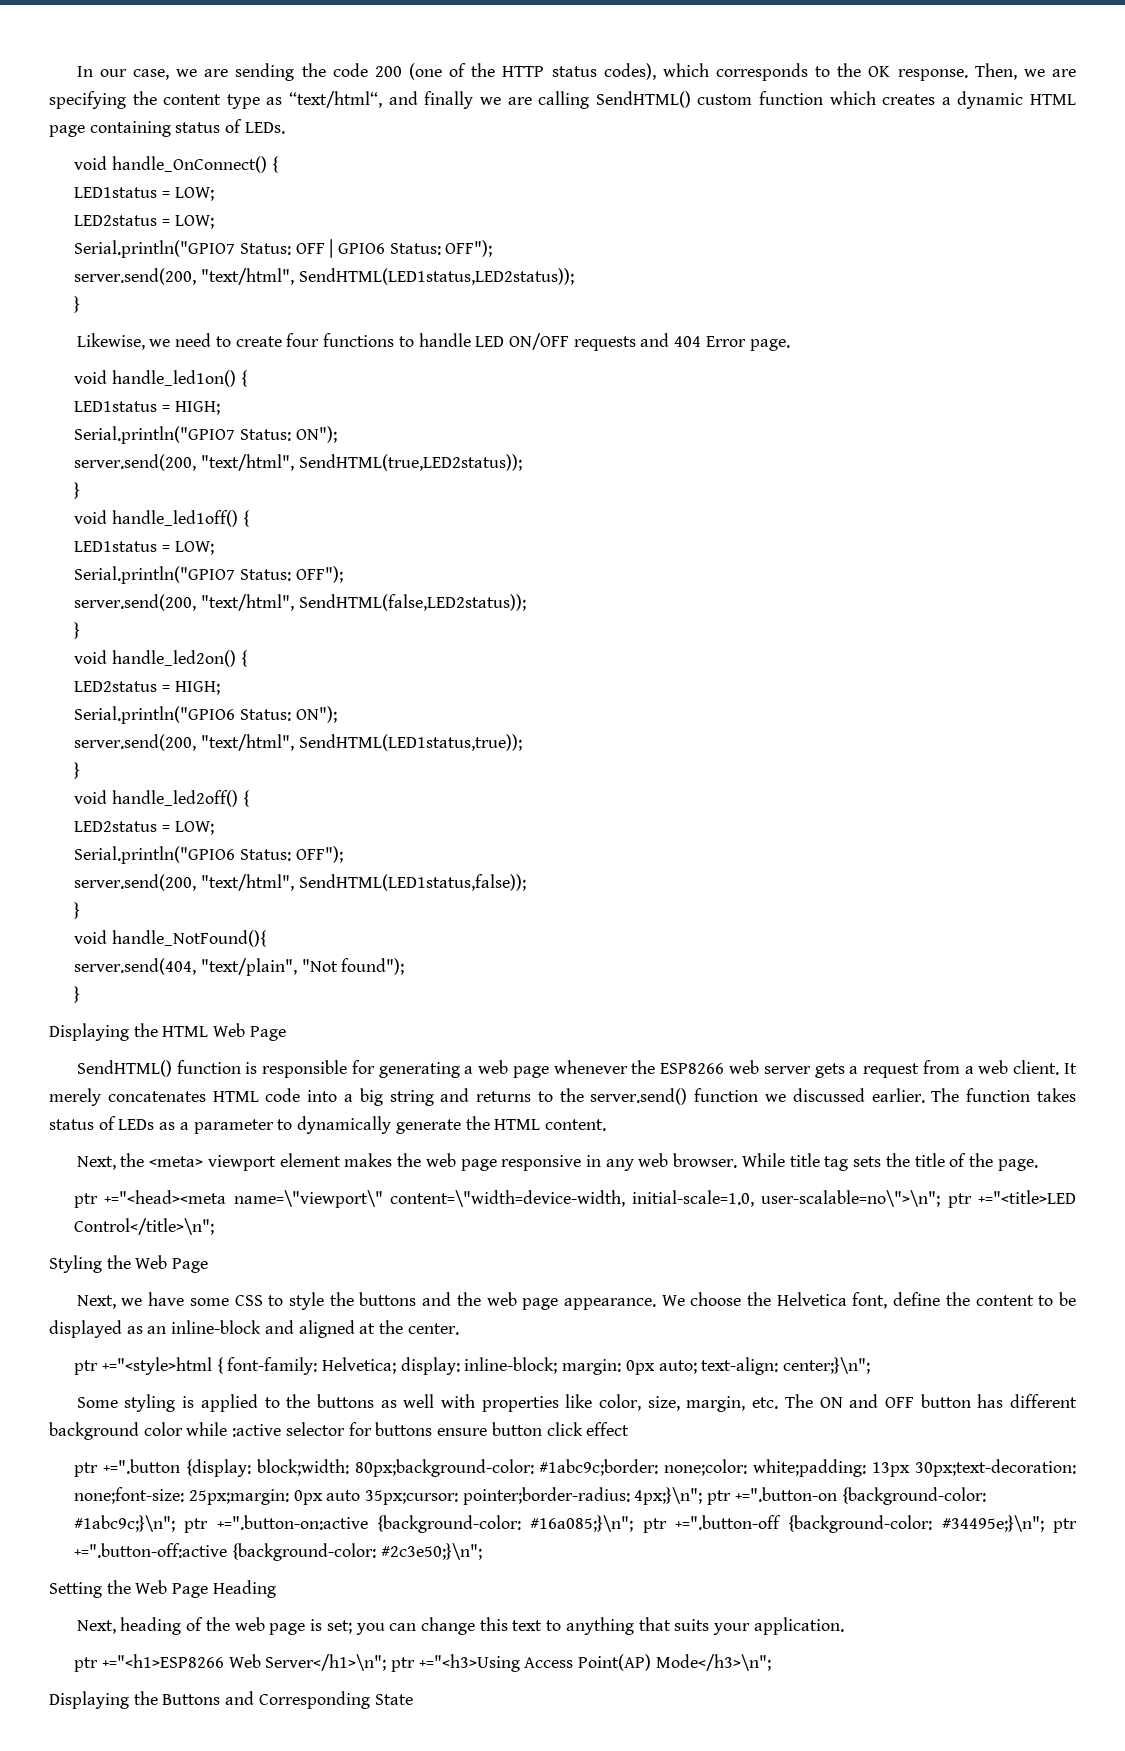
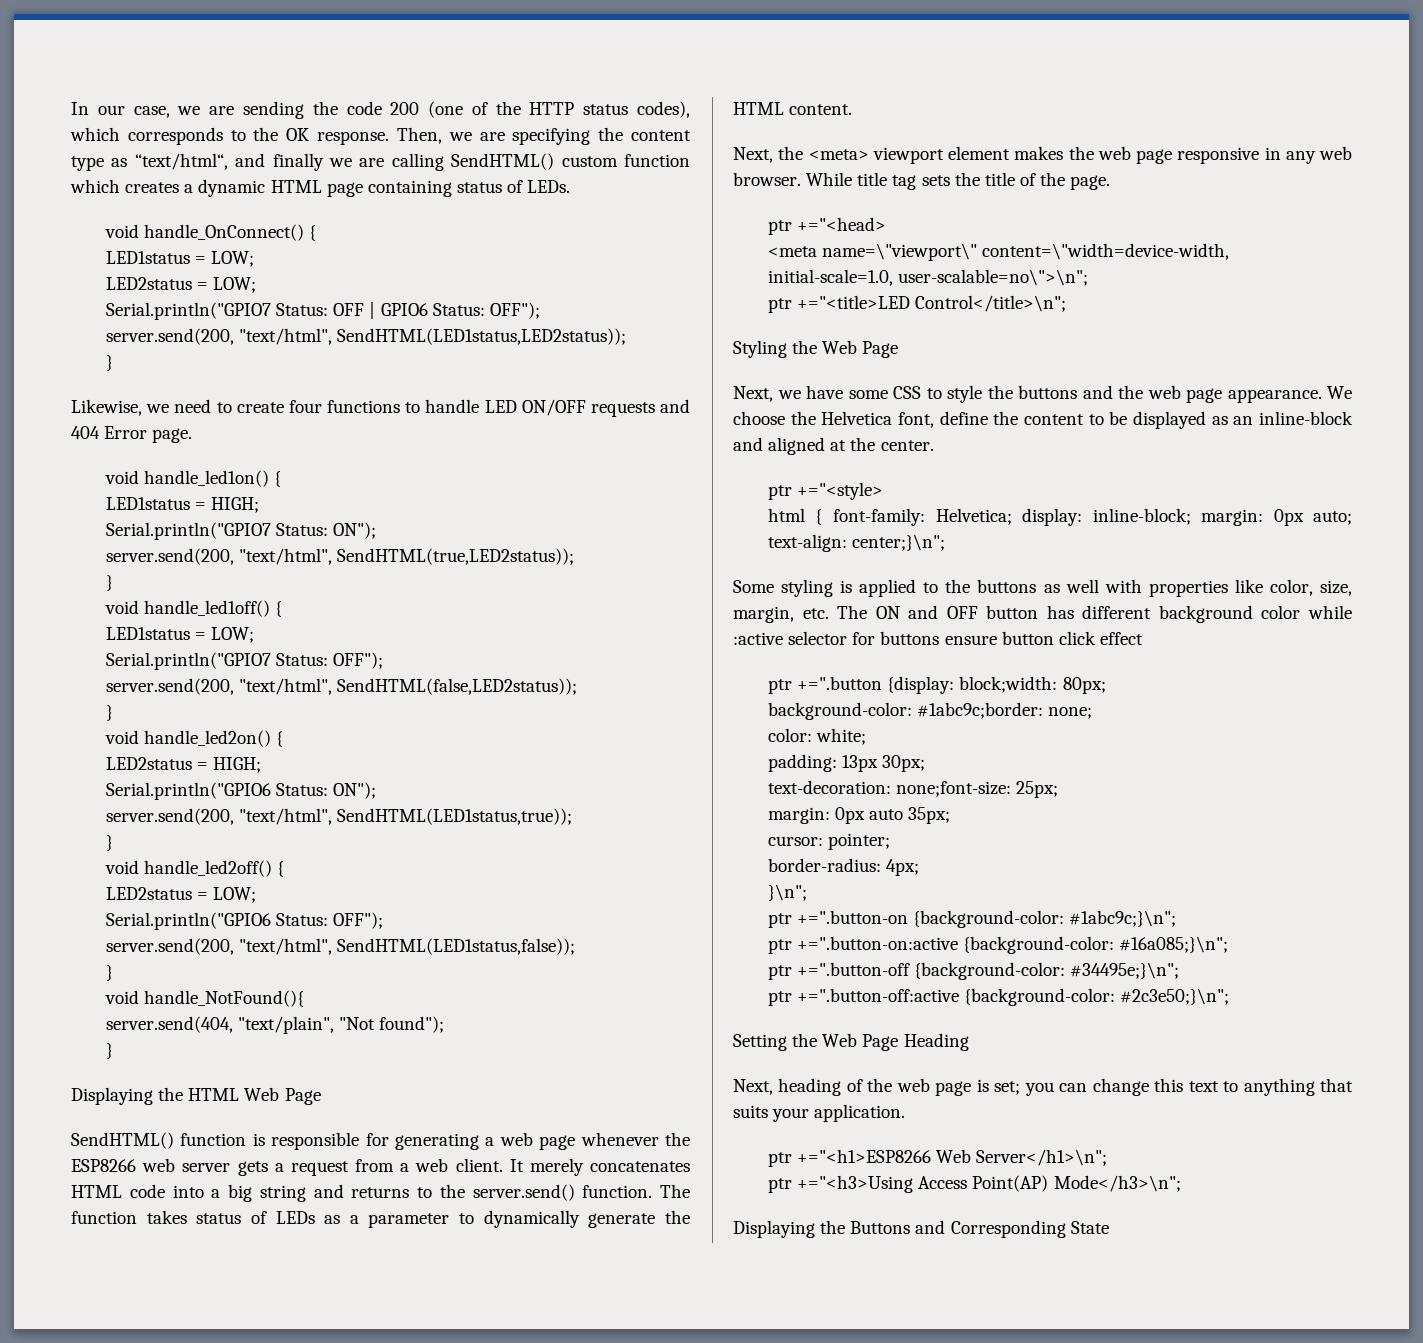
- It merely concatenates HTML code into a big string and returns to the server.send() function we discussed earlier.
+ It merely concatenates HTML code into a big string and returns to the server.send() function.
- ptr +="<head><meta name=\"viewport\" content=\"width=device-width, initial-scale=1.0, user-scalable=no\">\n"; ptr +="<title>LED Control</title>\n";
+ ptr +="<head>
+ <meta name=\"viewport\" content=\"width=device-width, initial-scale=1.0, user-scalable=no\">\n";
+ ptr +="<title>LED Control</title>\n";
- ptr +="<style>html { font-family: Helvetica; display: inline-block; margin: 0px auto; text-align: center;}\n";
+ ptr +="<style>
+ html { font-family: Helvetica; display: inline-block; margin: 0px auto; text-align: center;}\n";
- ptr +=".button {display: block;width: 80px;background-color: #1abc9c;border: none;color: white;padding: 13px 30px;text-decoration: none;font-size: 25px;margin: 0px auto 35px;cursor: pointer;border-radius: 4px;}\n"; ptr +=".button-on {background-color: #1abc9c;}\n"; ptr +=".button-on:active {background-color: #16a085;}\n"; ptr +=".button-off {background-color: #34495e;}\n"; ptr +=".button-off:active {background-color: #2c3e50;}\n";
+ ptr +=".button {display: block;width: 80px;
+ background-color: #1abc9c;border: none;
+ color: white;
+ padding: 13px 30px;
+ text-decoration: none;font-size: 25px;
+ margin: 0px auto 35px;
+ cursor: pointer;
+ border-radius: 4px;
+ }\n";
+ ptr +=".button-on {background-color: #1abc9c;}\n";
+ ptr +=".button-on:active {background-color: #16a085;}\n";
+ ptr +=".button-off {background-color: #34495e;}\n";
+ ptr +=".button-off:active {background-color: #2c3e50;}\n";
- ptr +="<h1>ESP8266 Web Server</h1>\n"; ptr +="<h3>Using Access Point(AP) Mode</h3>\n";
+ ptr +="<h1>ESP8266 Web Server</h1>\n";
+ ptr +="<h3>Using Access Point(AP) Mode</h3>\n";

